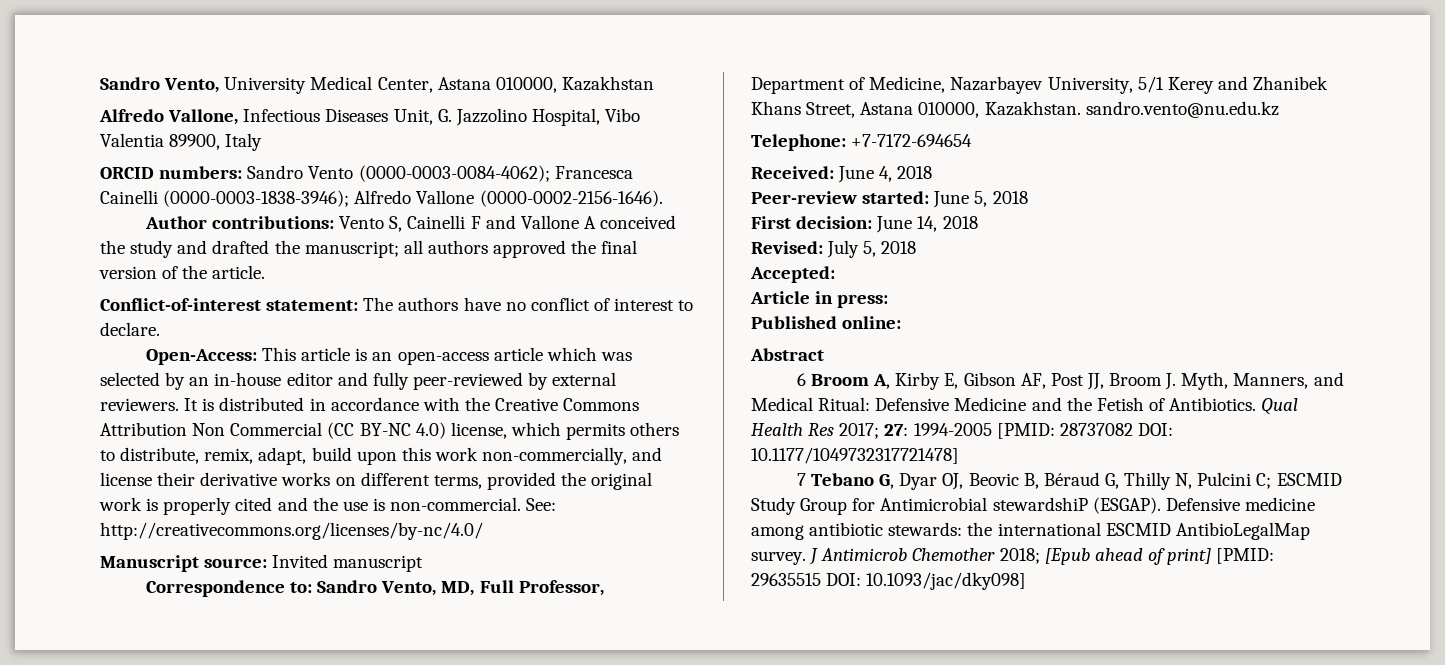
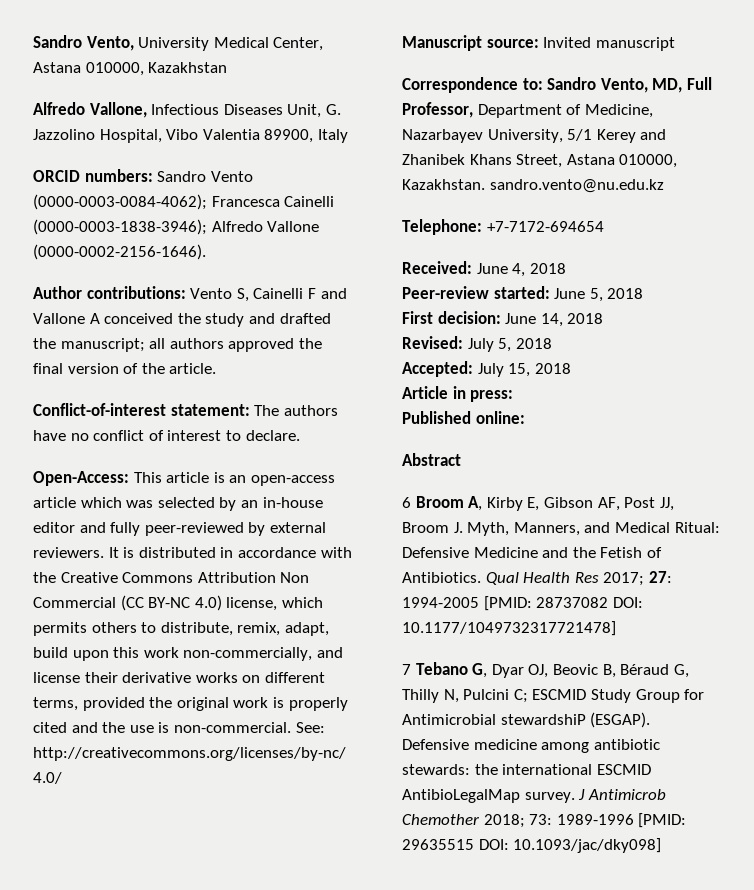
- Accepted:
+ Accepted: July 15, 2018
- J Antimicrob Chemother 2018; [Epub ahead of print] [PMID: 29635515 DOI: 10.1093/jac/dky098]
+ J Antimicrob Chemother 2018; 73: 1989-1996 [PMID: 29635515 DOI: 10.1093/jac/dky098]

